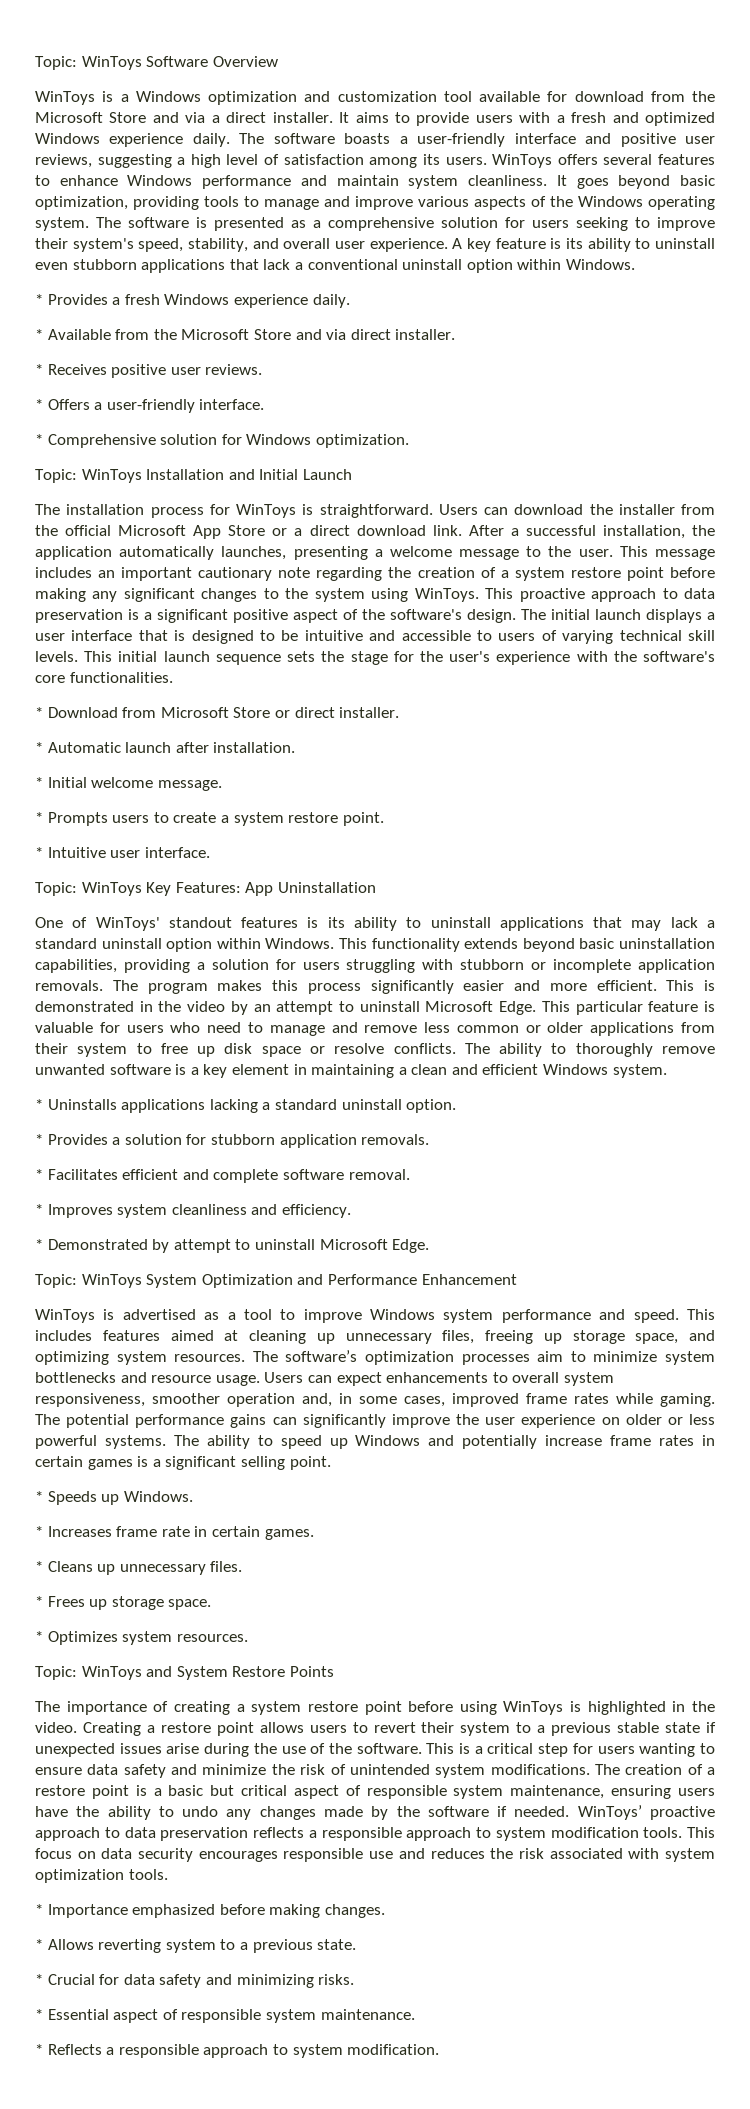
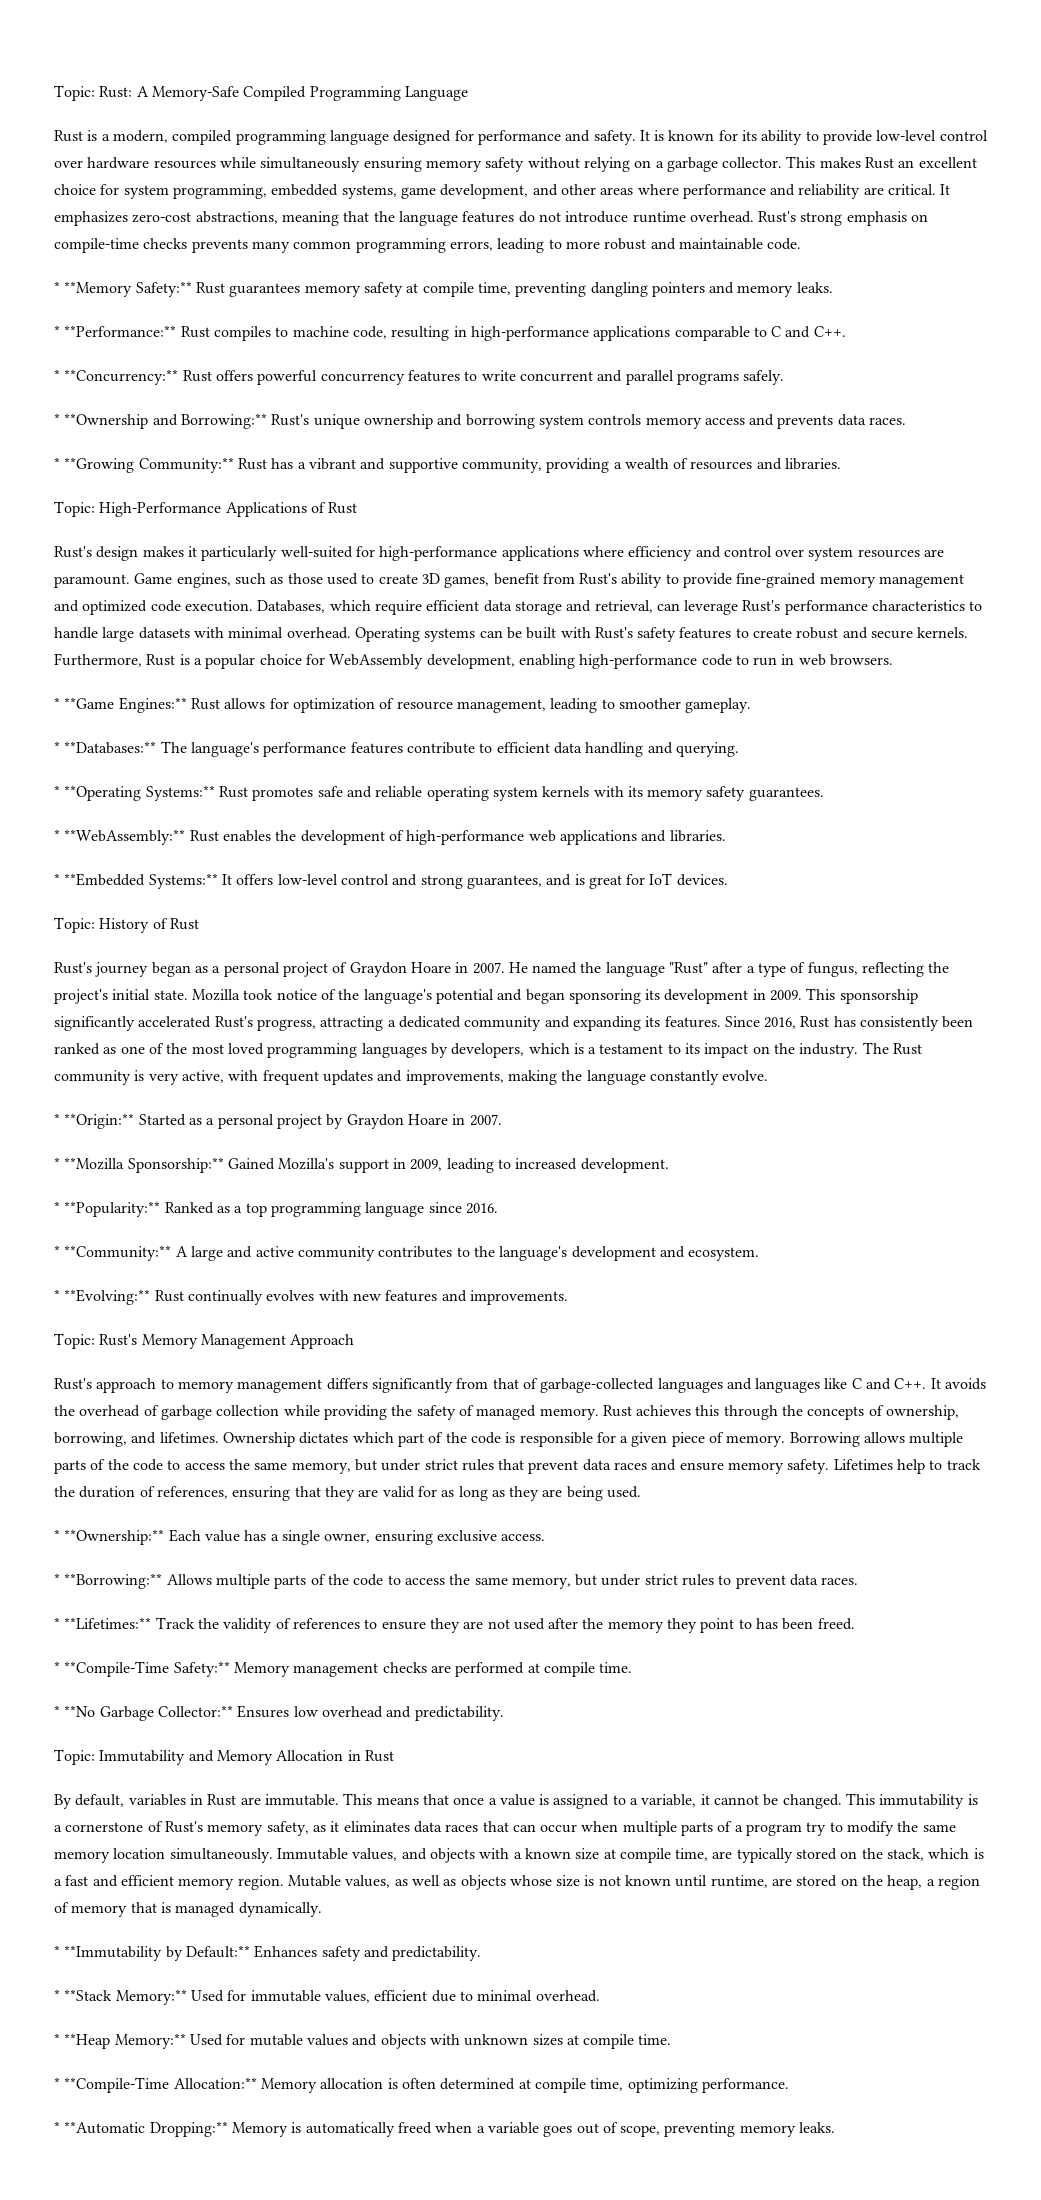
- Topic: WinToys Software Overview
- WinToys is a Windows optimization and customization tool available for download from the Microsoft Store and via a direct installer. It aims to provide users with a fresh and optimized Windows experience daily. The software boasts a user-friendly interface and positive user reviews, suggesting a high level of satisfaction among its users. WinToys offers several features to enhance Windows performance and maintain system cleanliness. It goes beyond basic optimization, providing tools to manage and improve various aspects of the Windows operating system. The software is presented as a comprehensive solution for users seeking to improve their system's speed, stability, and overall user experience. A key feature is its ability to uninstall even stubborn applications that lack a conventional uninstall option within Windows.
- * Provides a fresh Windows experience daily.
- * Available from the Microsoft Store and via direct installer.
- * Receives positive user reviews.
- * Offers a user-friendly interface.
- * Comprehensive solution for Windows optimization.
- Topic: WinToys Installation and Initial Launch
- The installation process for WinToys is straightforward. Users can download the installer from the official Microsoft App Store or a direct download link. After a successful installation, the application automatically launches, presenting a welcome message to the user. This message includes an important cautionary note regarding the creation of a system restore point before making any significant changes to the system using WinToys. This proactive approach to data preservation is a significant positive aspect of the software's design. The initial launch displays a user interface that is designed to be intuitive and accessible to users of varying technical skill levels. This initial launch sequence sets the stage for the user's experience with the software's core functionalities.
- * Download from Microsoft Store or direct installer.
- * Automatic launch after installation.
- * Initial welcome message.
- * Prompts users to create a system restore point.
- * Intuitive user interface.
- Topic: WinToys Key Features: App Uninstallation
- One of WinToys' standout features is its ability to uninstall applications that may lack a standard uninstall option within Windows. This functionality extends beyond basic uninstallation capabilities, providing a solution for users struggling with stubborn or incomplete application removals. The program makes this process significantly easier and more efficient. This is demonstrated in the video by an attempt to uninstall Microsoft Edge. This particular feature is valuable for users who need to manage and remove less common or older applications from their system to free up disk space or resolve conflicts. The ability to thoroughly remove unwanted software is a key element in maintaining a clean and efficient Windows system.
- * Uninstalls applications lacking a standard uninstall option.
- * Provides a solution for stubborn application removals.
- * Facilitates efficient and complete software removal.
- * Improves system cleanliness and efficiency.
- * Demonstrated by attempt to uninstall Microsoft Edge.
- Topic: WinToys System Optimization and Performance Enhancement
- WinToys is advertised as a tool to improve Windows system performance and speed. This includes features aimed at cleaning up unnecessary files, freeing up storage space, and optimizing system resources. The software’s optimization processes aim to minimize system bottlenecks and resource usage. Users can expect enhancements to overall system responsiveness, smoother operation and, in some cases, improved frame rates while gaming. The potential performance gains can significantly improve the user experience on older or less powerful systems. The ability to speed up Windows and potentially increase frame rates in certain games is a significant selling point.
- * Speeds up Windows.
- * Increases frame rate in certain games.
- * Cleans up unnecessary files.
- * Frees up storage space.
- * Optimizes system resources.
- Topic: WinToys and System Restore Points
- The importance of creating a system restore point before using WinToys is highlighted in the video. Creating a restore point allows users to revert their system to a previous stable state if unexpected issues arise during the use of the software. This is a critical step for users wanting to ensure data safety and minimize the risk of unintended system modifications. The creation of a restore point is a basic but critical aspect of responsible system maintenance, ensuring users have the ability to undo any changes made by the software if needed. WinToys’ proactive approach to data preservation reflects a responsible approach to system modification tools. This focus on data security encourages responsible use and reduces the risk associated with system optimization tools.
- * Importance emphasized before making changes.
- * Allows reverting system to a previous state.
- * Crucial for data safety and minimizing risks.
- * Essential aspect of responsible system maintenance.
- * Reflects a responsible approach to system modification.
+ Topic: Rust: A Memory-Safe Compiled Programming Language
+ Rust is a modern, compiled programming language designed for performance and safety. It is known for its ability to provide low-level control over hardware resources while simultaneously ensuring memory safety without relying on a garbage collector. This makes Rust an excellent choice for system programming, embedded systems, game development, and other areas where performance and reliability are critical. It emphasizes zero-cost abstractions, meaning that the language features do not introduce runtime overhead. Rust's strong emphasis on compile-time checks prevents many common programming errors, leading to more robust and maintainable code.
+ * **Memory Safety:** Rust guarantees memory safety at compile time, preventing dangling pointers and memory leaks.
+ * **Performance:** Rust compiles to machine code, resulting in high-performance applications comparable to C and C++.
+ * **Concurrency:** Rust offers powerful concurrency features to write concurrent and parallel programs safely.
+ * **Ownership and Borrowing:** Rust's unique ownership and borrowing system controls memory access and prevents data races.
+ * **Growing Community:** Rust has a vibrant and supportive community, providing a wealth of resources and libraries.
+ Topic: High-Performance Applications of Rust
+ Rust's design makes it particularly well-suited for high-performance applications where efficiency and control over system resources are paramount. Game engines, such as those used to create 3D games, benefit from Rust's ability to provide fine-grained memory management and optimized code execution. Databases, which require efficient data storage and retrieval, can leverage Rust's performance characteristics to handle large datasets with minimal overhead. Operating systems can be built with Rust's safety features to create robust and secure kernels. Furthermore, Rust is a popular choice for WebAssembly development, enabling high-performance code to run in web browsers.
+ * **Game Engines:** Rust allows for optimization of resource management, leading to smoother gameplay.
+ * **Databases:** The language's performance features contribute to efficient data handling and querying.
+ * **Operating Systems:** Rust promotes safe and reliable operating system kernels with its memory safety guarantees.
+ * **WebAssembly:** Rust enables the development of high-performance web applications and libraries.
+ * **Embedded Systems:** It offers low-level control and strong guarantees, and is great for IoT devices.
+ Topic: History of Rust
+ Rust's journey began as a personal project of Graydon Hoare in 2007. He named the language "Rust" after a type of fungus, reflecting the project's initial state. Mozilla took notice of the language's potential and began sponsoring its development in 2009. This sponsorship significantly accelerated Rust's progress, attracting a dedicated community and expanding its features. Since 2016, Rust has consistently been ranked as one of the most loved programming languages by developers, which is a testament to its impact on the industry. The Rust community is very active, with frequent updates and improvements, making the language constantly evolve.
+ * **Origin:** Started as a personal project by Graydon Hoare in 2007.
+ * **Mozilla Sponsorship:** Gained Mozilla's support in 2009, leading to increased development.
+ * **Popularity:** Ranked as a top programming language since 2016.
+ * **Community:** A large and active community contributes to the language's development and ecosystem.
+ * **Evolving:** Rust continually evolves with new features and improvements.
+ Topic: Rust's Memory Management Approach
+ Rust's approach to memory management differs significantly from that of garbage-collected languages and languages like C and C++. It avoids the overhead of garbage collection while providing the safety of managed memory. Rust achieves this through the concepts of ownership, borrowing, and lifetimes. Ownership dictates which part of the code is responsible for a given piece of memory. Borrowing allows multiple parts of the code to access the same memory, but under strict rules that prevent data races and ensure memory safety. Lifetimes help to track the duration of references, ensuring that they are valid for as long as they are being used.
+ * **Ownership:** Each value has a single owner, ensuring exclusive access.
+ * **Borrowing:** Allows multiple parts of the code to access the same memory, but under strict rules to prevent data races.
+ * **Lifetimes:** Track the validity of references to ensure they are not used after the memory they point to has been freed.
+ * **Compile-Time Safety:** Memory management checks are performed at compile time.
+ * **No Garbage Collector:** Ensures low overhead and predictability.
+ Topic: Immutability and Memory Allocation in Rust
+ By default, variables in Rust are immutable. This means that once a value is assigned to a variable, it cannot be changed. This immutability is a cornerstone of Rust's memory safety, as it eliminates data races that can occur when multiple parts of a program try to modify the same memory location simultaneously. Immutable values, and objects with a known size at compile time, are typically stored on the stack, which is a fast and efficient memory region. Mutable values, as well as objects whose size is not known until runtime, are stored on the heap, a region of memory that is managed dynamically.
+ * **Immutability by Default:** Enhances safety and predictability.
+ * **Stack Memory:** Used for immutable values, efficient due to minimal overhead.
+ * **Heap Memory:** Used for mutable values and objects with unknown sizes at compile time.
+ * **Compile-Time Allocation:** Memory allocation is often determined at compile time, optimizing performance.
+ * **Automatic Dropping:** Memory is automatically freed when a variable goes out of scope, preventing memory leaks.

